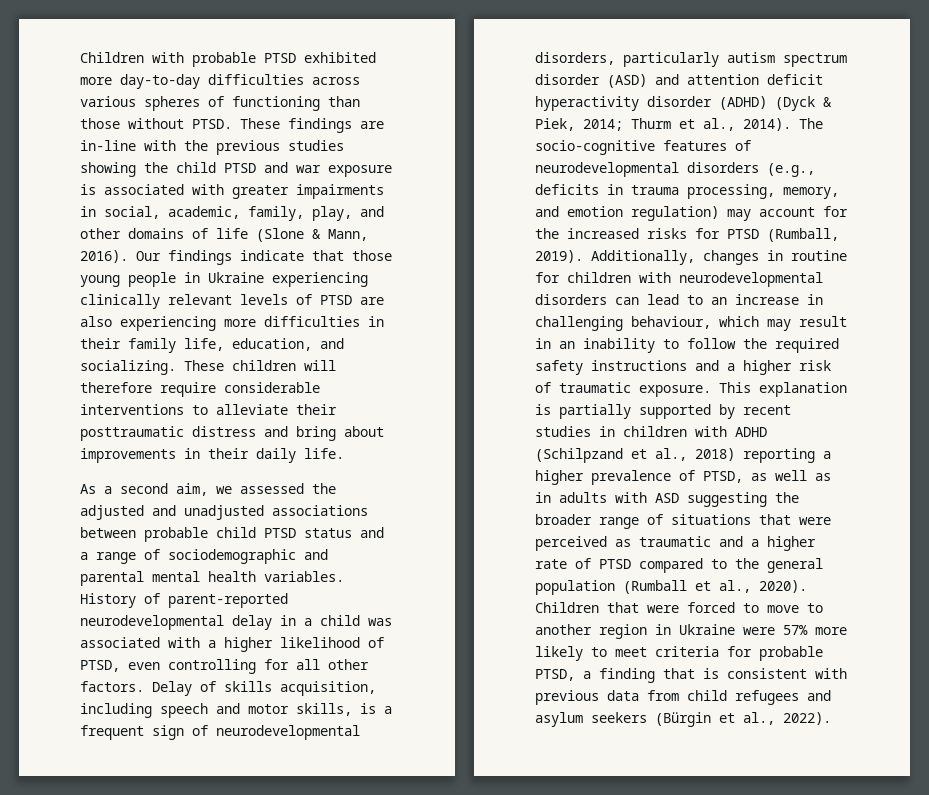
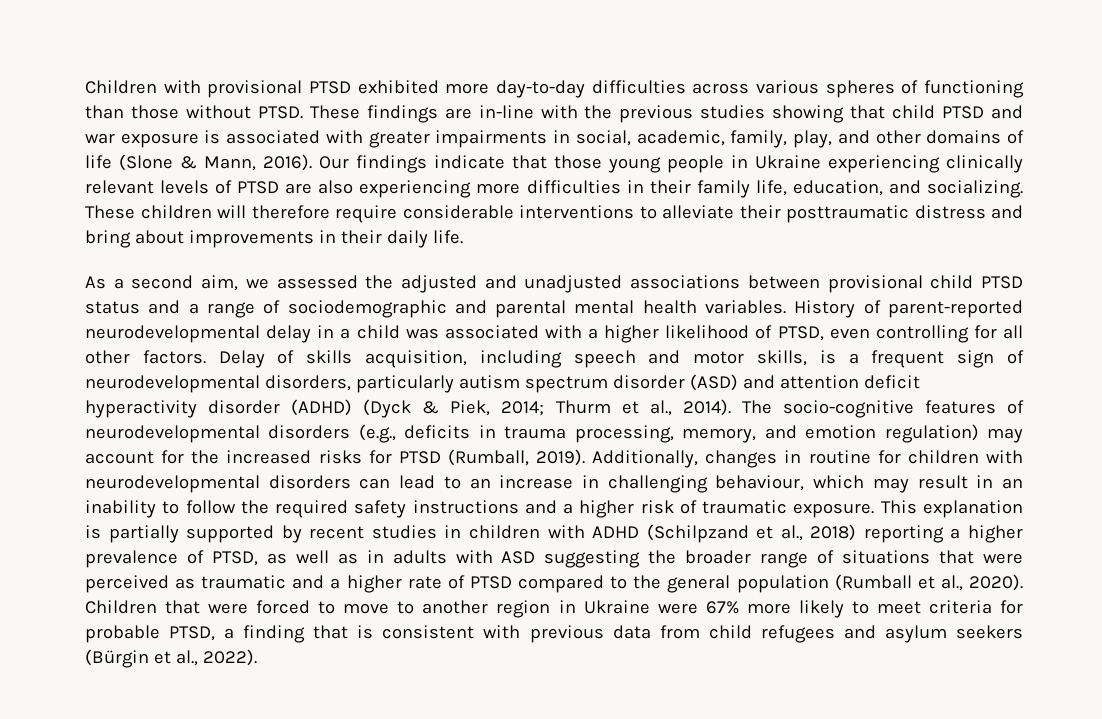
- Children with probable PTSD exhibited more day-to-day difficulties across various spheres of functioning than those without PTSD.
+ Children with provisional PTSD exhibited more day-to-day difficulties across various spheres of functioning than those without PTSD.
- These findings are in-line with the previous studies showing the child PTSD and war exposure is associated with greater impairments in social, academic, family, play, and other domains of life (Slone & Mann, 2016).
+ These findings are in-line with the previous studies showing that child PTSD and war exposure is associated with greater impairments in social, academic, family, play, and other domains of life (Slone & Mann, 2016).
- As a second aim, we assessed the adjusted and unadjusted associations between probable child PTSD status and a range of sociodemographic and parental mental health variables.
+ As a second aim, we assessed the adjusted and unadjusted associations between provisional child PTSD status and a range of sociodemographic and parental mental health variables.
- Children that were forced to move to another region in Ukraine were 57% more likely to meet criteria for probable PTSD, a finding that is consistent with previous data from child refugees and asylum seekers (Bürgin et al., 2022).
+ Children that were forced to move to another region in Ukraine were 67% more likely to meet criteria for probable PTSD, a finding that is consistent with previous data from child refugees and asylum seekers (Bürgin et al., 2022).

